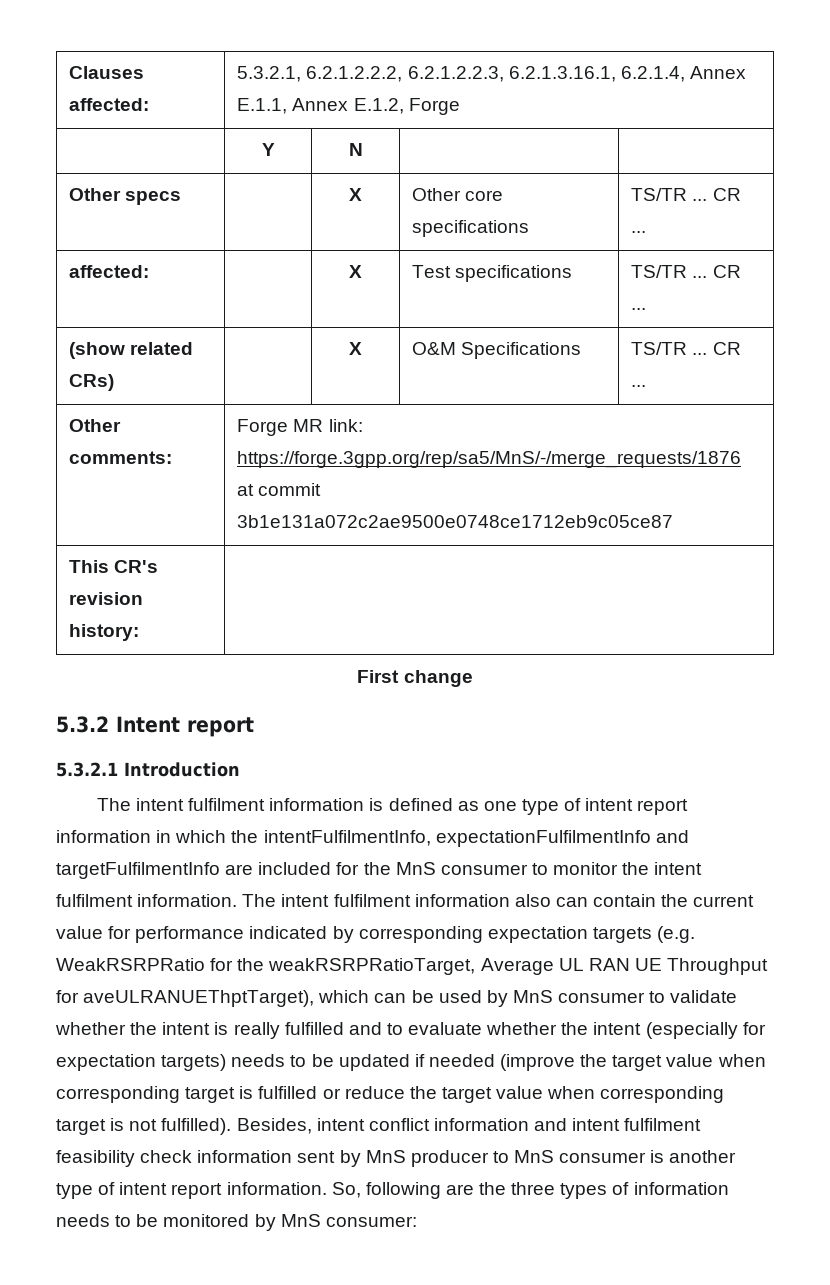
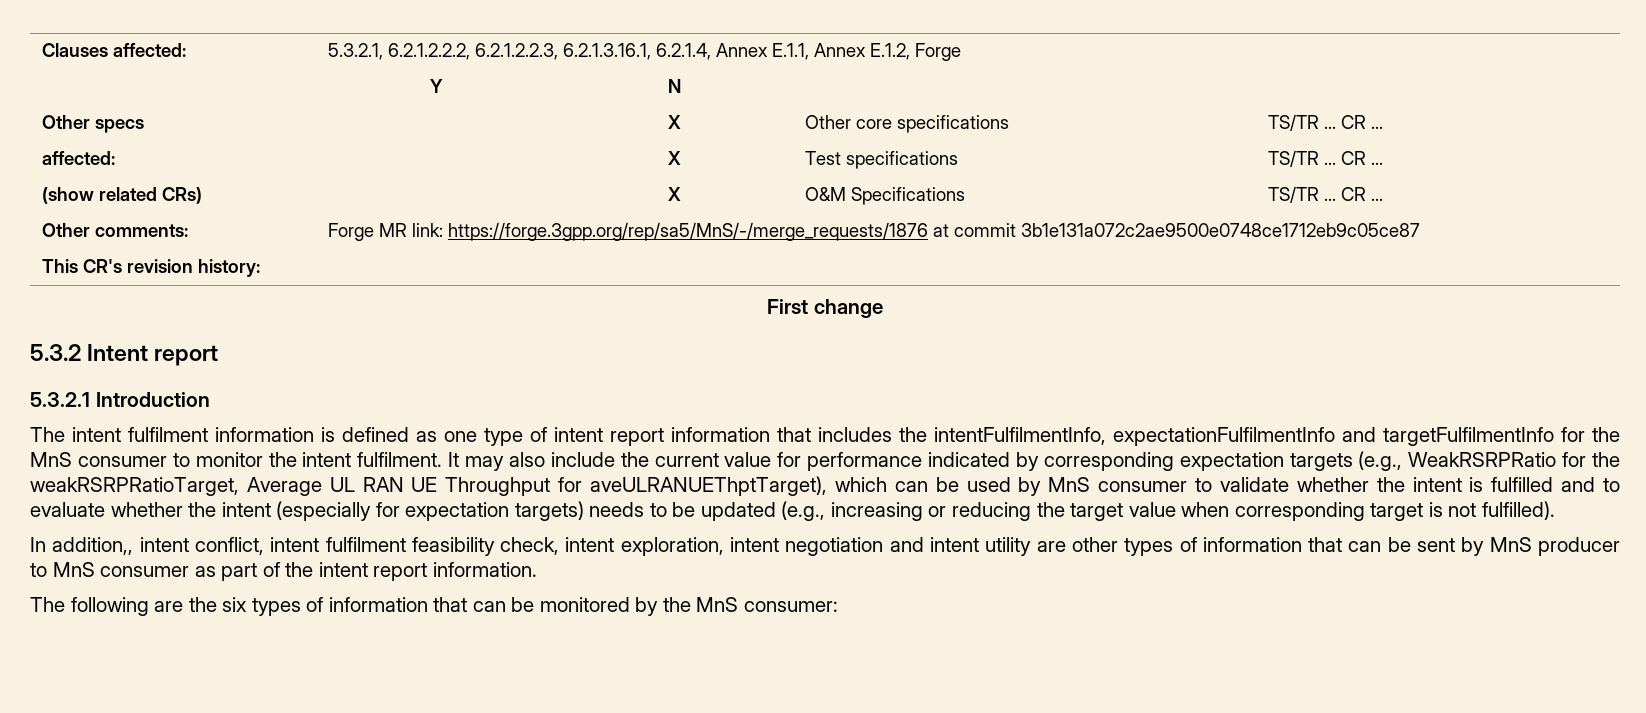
- The intent fulfilment information is defined as one type of intent report information in which the intentFulfilmentInfo, expectationFulfilmentInfo and targetFulfilmentInfo are included for the MnS consumer to monitor the intent fulfilment information. The intent fulfilment information also can contain the current value for performance indicated by corresponding expectation targets (e.g. WeakRSRPRatio for the weakRSRPRatioTarget, Average UL RAN UE Throughput for aveULRANUEThptTarget), which can be used by MnS consumer to validate whether the intent is really fulfilled and to evaluate whether the intent (especially for expectation targets) needs to be updated if needed (improve the target value when corresponding target is fulfilled or reduce the target value when corresponding target is not fulfilled). Besides, intent conflict information and intent fulfilment feasibility check information sent by MnS producer to MnS consumer is another type of intent report information. So, following are the three types of information needs to be monitored by MnS consumer:
+ The intent fulfilment information is defined as one type of intent report information that includes the intentFulfilmentInfo, expectationFulfilmentInfo and targetFulfilmentInfo for the MnS consumer to monitor the intent fulfilment. It may also include the current value for performance indicated by corresponding expectation targets (e.g., WeakRSRPRatio for the weakRSRPRatioTarget, Average UL RAN UE Throughput for aveULRANUEThptTarget), which can be used by MnS consumer to validate whether the intent is fulfilled and to evaluate whether the intent (especially for expectation targets) needs to be updated (e.g., increasing or reducing the target value when corresponding target is not fulfilled).
+ In addition,, intent conflict, intent fulfilment feasibility check, intent exploration, intent negotiation and intent utility are other types of information that can be sent by MnS producer to MnS consumer as part of the intent report information.
+ The following are the six types of information that can be monitored by the MnS consumer:

